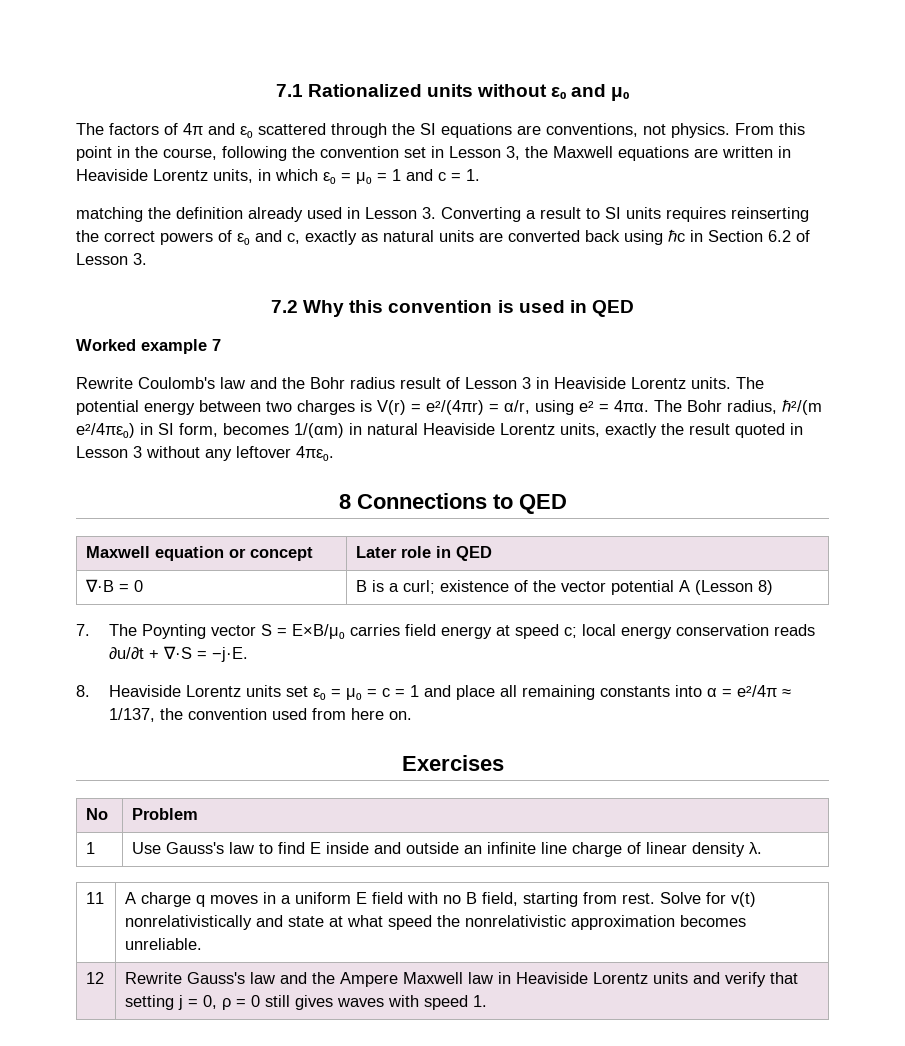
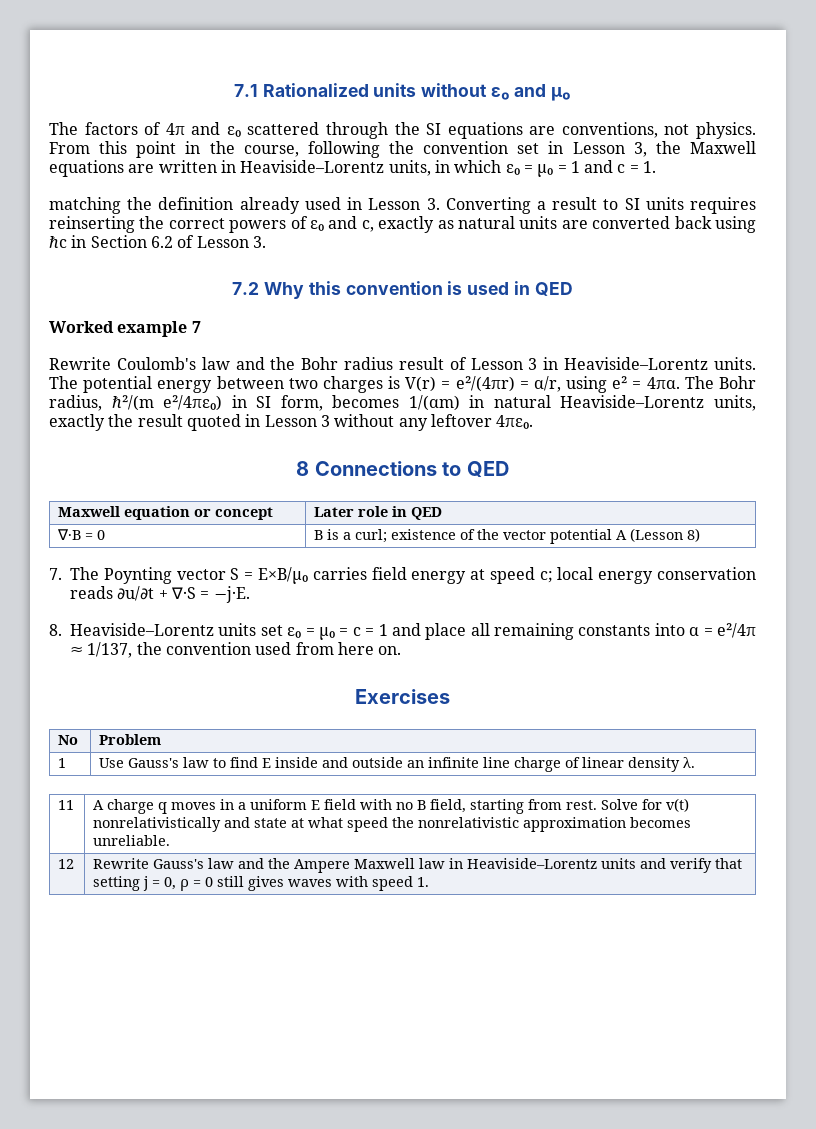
- From this point in the course, following the convention set in Lesson 3, the Maxwell equations are written in Heaviside Lorentz units, in which ε₀ = μ₀ = 1 and c = 1.
+ From this point in the course, following the convention set in Lesson 3, the Maxwell equations are written in Heaviside–Lorentz units, in which ε₀ = μ₀ = 1 and c = 1.
- Rewrite Coulomb's law and the Bohr radius result of Lesson 3 in Heaviside Lorentz units.
+ Rewrite Coulomb's law and the Bohr radius result of Lesson 3 in Heaviside–Lorentz units.
- The Bohr radius, ℏ²/(m e²/4πε₀) in SI form, becomes 1/(αm) in natural Heaviside Lorentz units, exactly the result quoted in Lesson 3 without any leftover 4πε₀.
+ The Bohr radius, ℏ²/(m e²/4πε₀) in SI form, becomes 1/(αm) in natural Heaviside–Lorentz units, exactly the result quoted in Lesson 3 without any leftover 4πε₀.
- 8. Heaviside Lorentz units set ε₀ = μ₀ = c = 1 and place all remaining constants into α = e²/4π ≈ 1/137, the convention used from here on.
+ 8. Heaviside–Lorentz units set ε₀ = μ₀ = c = 1 and place all remaining constants into α = e²/4π ≈ 1/137, the convention used from here on.
- 12 | Rewrite Gauss's law and the Ampere Maxwell law in Heaviside Lorentz units and verify that setting j = 0, ρ = 0 still gives waves with speed 1.
+ 12 | Rewrite Gauss's law and the Ampere Maxwell law in Heaviside–Lorentz units and verify that setting j = 0, ρ = 0 still gives waves with speed 1.

